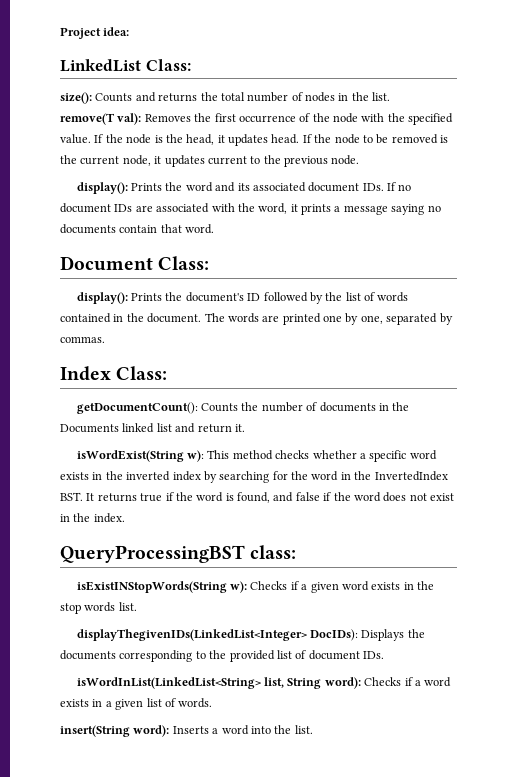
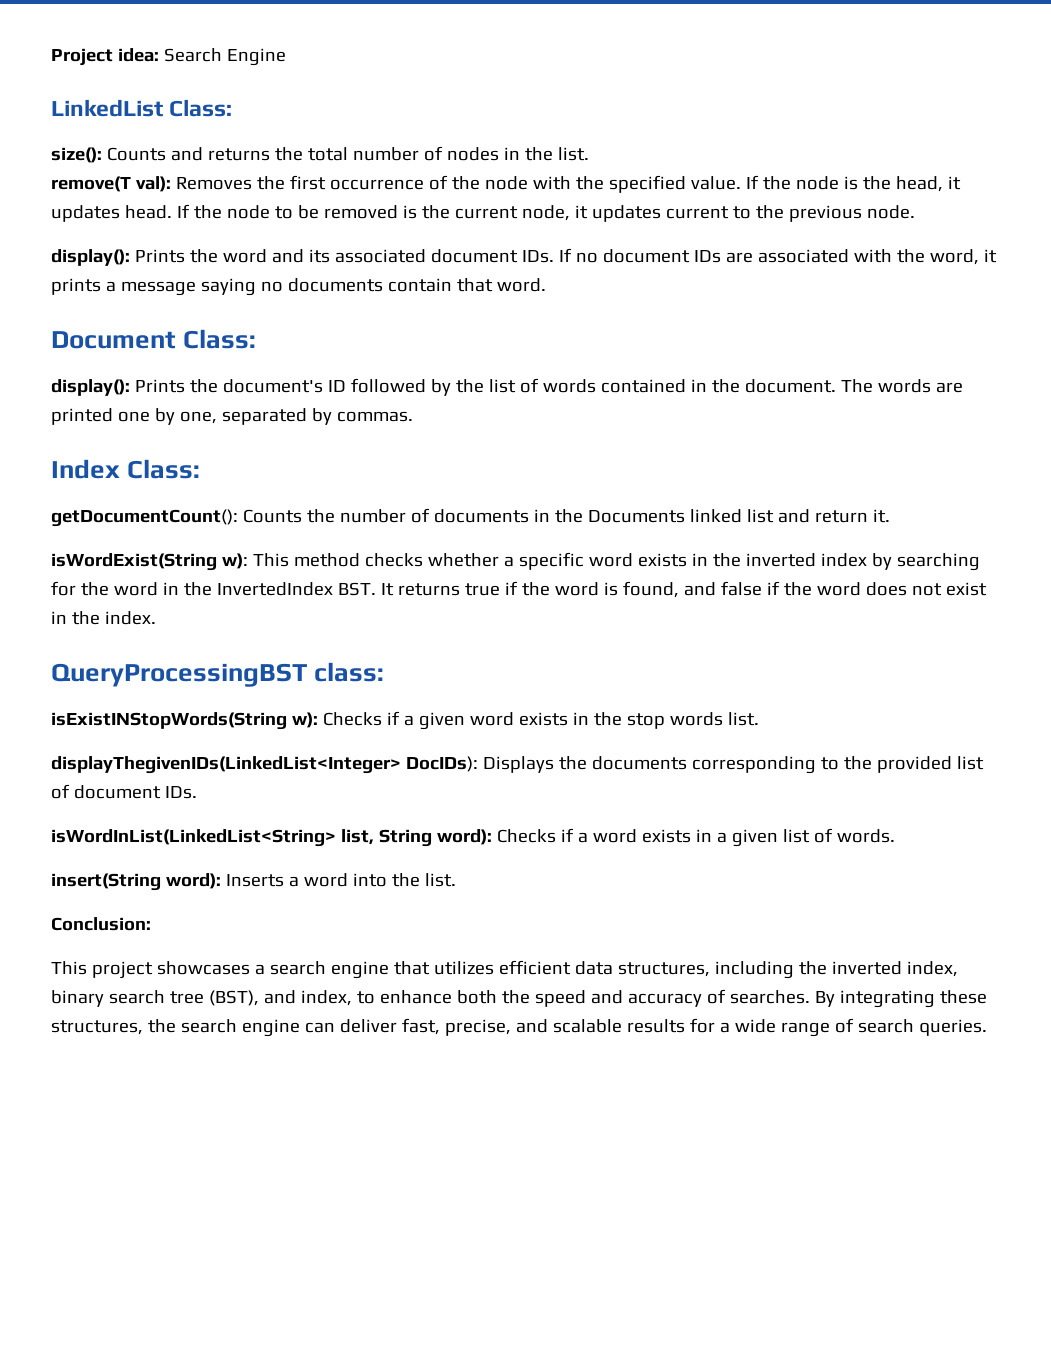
- Project idea:
+ Project idea: Search Engine
+ Conclusion:
+ This project showcases a search engine that utilizes efficient data structures, including the inverted index, binary search tree (BST), and index, to enhance both the speed and accuracy of searches. By integrating these structures, the search engine can deliver fast, precise, and scalable results for a wide range of search queries.

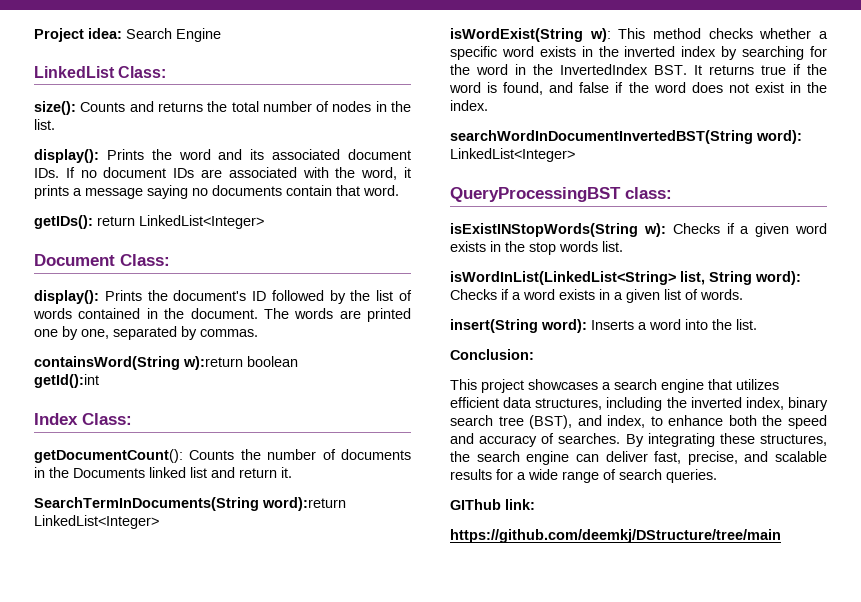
- remove(T val): Removes the first occurrence of the node with the specified value. If the node is the head, it updates head. If the node to be removed is the current node, it updates current to the previous node.
+ getIDs(): return LinkedList<Integer>
+ containsWord(String w):return boolean
+ getId():int
+ SearchTermInDocuments(String word):return LinkedList<Integer>
+ searchWordInDocumentInvertedBST(String word): LinkedList<Integer>
- displayThegivenIDs(LinkedList<Integer> DocIDs): Displays the documents corresponding to the provided list of document IDs.
+ GIThub link:
+ https://github.com/deemkj/DStructure/tree/main

